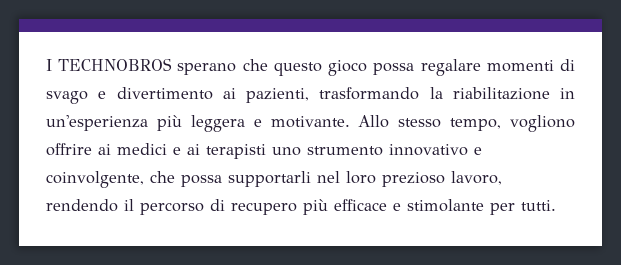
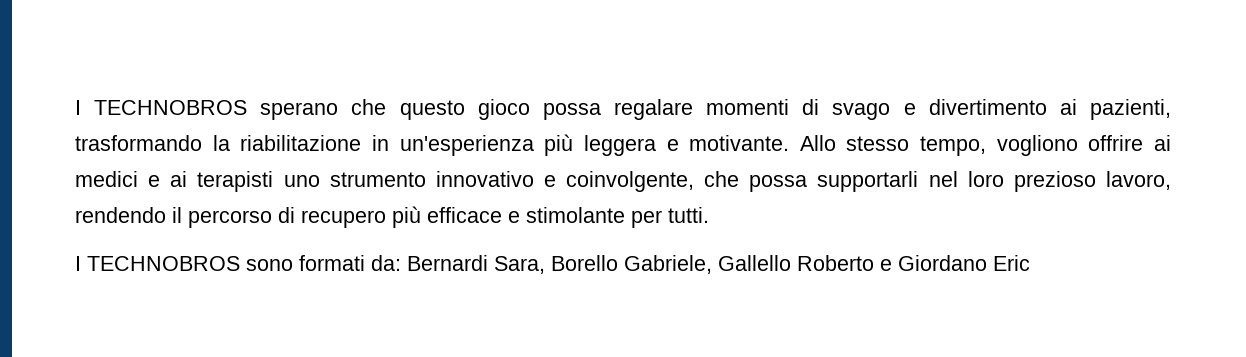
+ I TECHNOBROS sono formati da: Bernardi Sara, Borello Gabriele, Gallello Roberto e Giordano Eric

